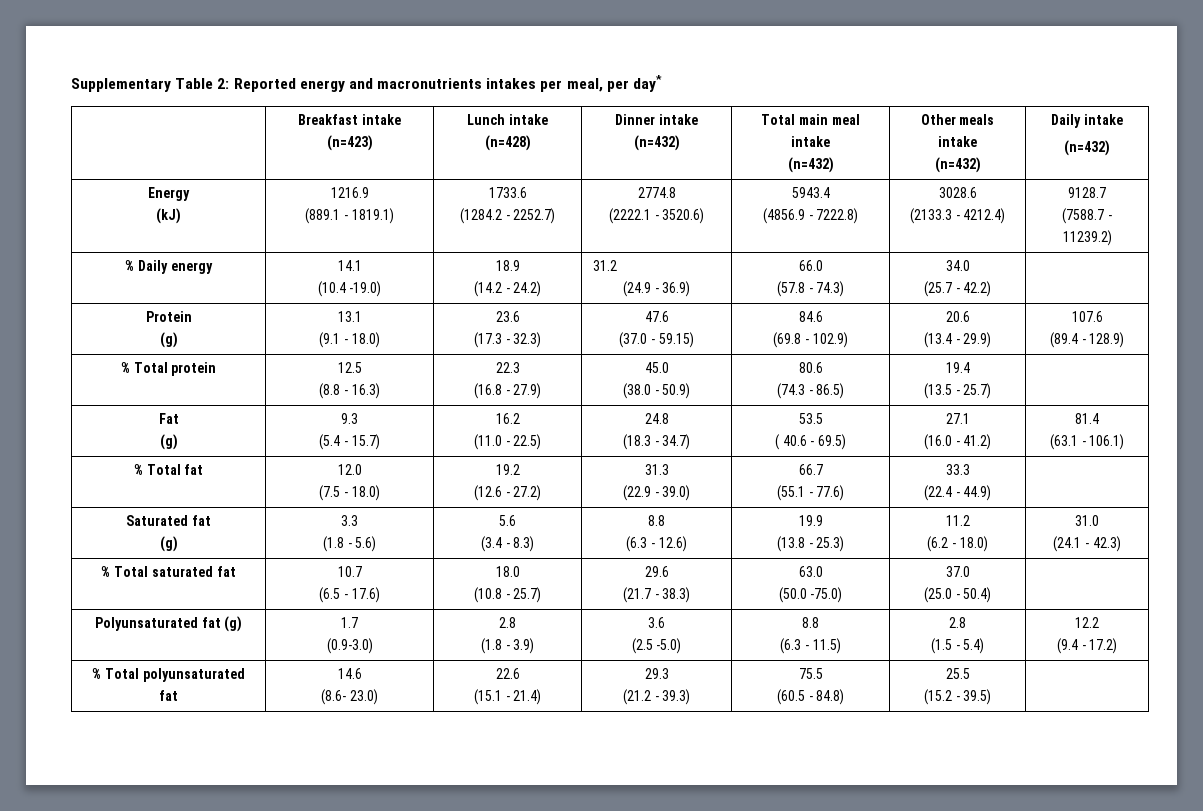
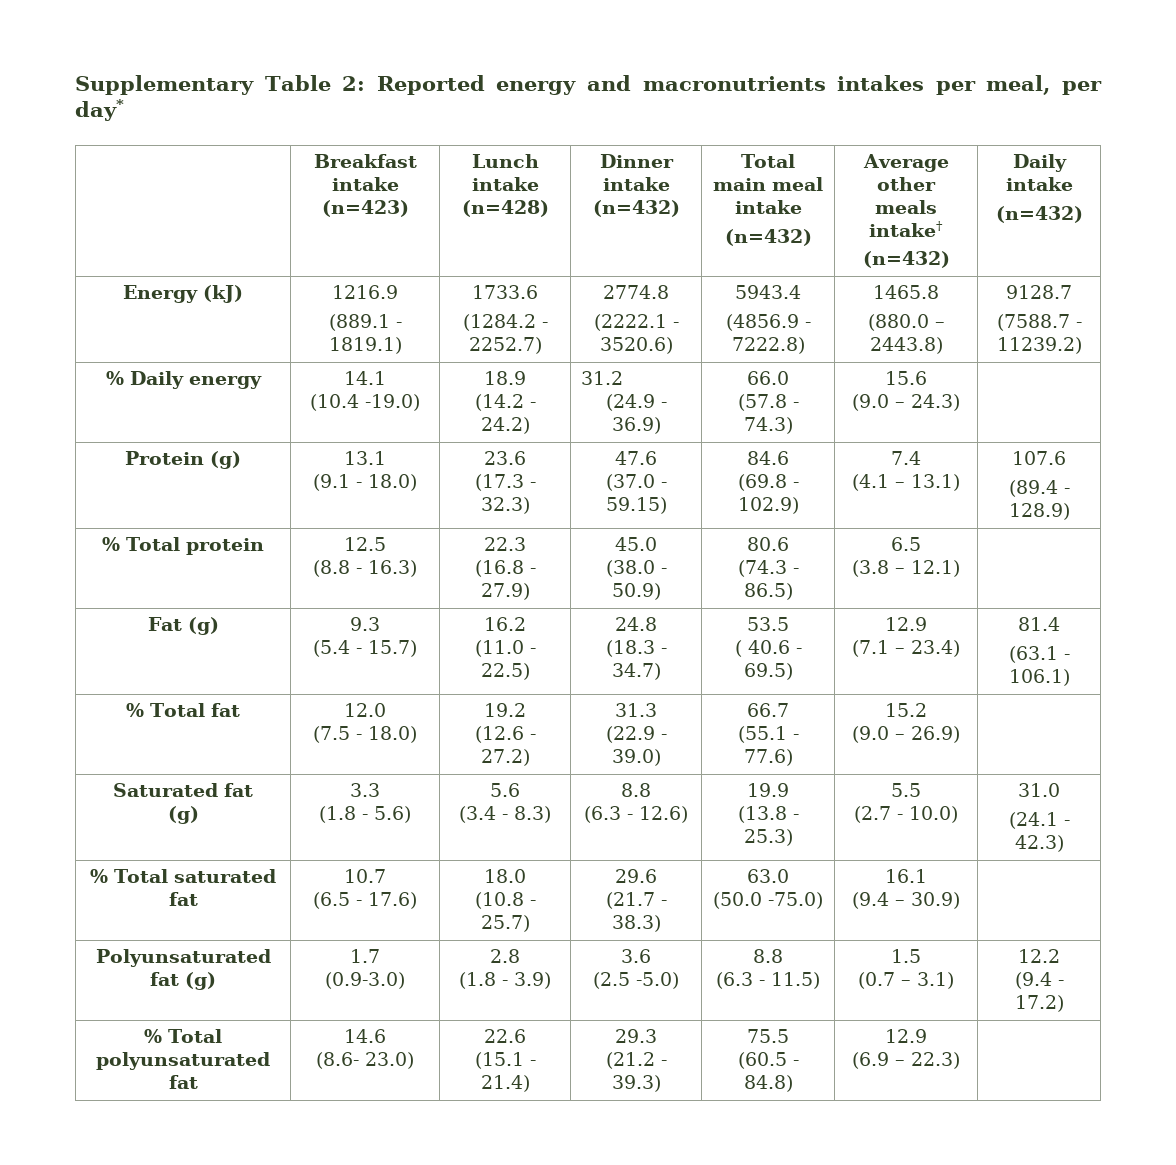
  | Breakfast intake (n=423) | Lunch intake (n=428) | Dinner intake (n=432) | Total main meal intake
- (n=432) | Other meals intake
+ (n=432) | Average other meals intake†
- Energy
- (kJ) | 1216.9
+ Energy (kJ) | 1216.9
  (889.1 - 1819.1) | 1733.6
  (1284.2 - 2252.7) | 2774.8
  (2222.1 - 3520.6) | 5943.4
- (4856.9 - 7222.8) | 3028.6
- (2133.3 - 4212.4) | 9128.7
+ (4856.9 - 7222.8) | 1465.8
+ (880.0 – 2443.8) | 9128.7
  % Daily energy | 14.1
  (10.4 -19.0) | 18.9
  (14.2 - 24.2) | 31.2
  (24.9 - 36.9) | 66.0
- (57.8 - 74.3) | 34.0
- (25.7 - 42.2) |
+ (57.8 - 74.3) | 15.6
+ (9.0 – 24.3) |
- Protein
- (g) | 13.1
+ Protein (g) | 13.1
  (9.1 - 18.0) | 23.6
  (17.3 - 32.3) | 47.6
  (37.0 - 59.15) | 84.6
- (69.8 - 102.9) | 20.6
- (13.4 - 29.9) | 107.6
+ (69.8 - 102.9) | 7.4
+ (4.1 – 13.1) | 107.6
  % Total protein | 12.5
  (8.8 - 16.3) | 22.3
  (16.8 - 27.9) | 45.0
  (38.0 - 50.9) | 80.6
- (74.3 - 86.5) | 19.4
- (13.5 - 25.7) |
+ (74.3 - 86.5) | 6.5
+ (3.8 – 12.1) |
- Fat
- (g) | 9.3
+ Fat (g) | 9.3
  (5.4 - 15.7) | 16.2
  (11.0 - 22.5) | 24.8
  (18.3 - 34.7) | 53.5
- ( 40.6 - 69.5) | 27.1
- (16.0 - 41.2) | 81.4
+ ( 40.6 - 69.5) | 12.9
+ (7.1 – 23.4) | 81.4
  % Total fat | 12.0
  (7.5 - 18.0) | 19.2
  (12.6 - 27.2) | 31.3
  (22.9 - 39.0) | 66.7
- (55.1 - 77.6) | 33.3
- (22.4 - 44.9) |
+ (55.1 - 77.6) | 15.2
+ (9.0 – 26.9) |
  Saturated fat
  (g) | 3.3
  (1.8 - 5.6) | 5.6
  (3.4 - 8.3) | 8.8
  (6.3 - 12.6) | 19.9
- (13.8 - 25.3) | 11.2
- (6.2 - 18.0) | 31.0
+ (13.8 - 25.3) | 5.5
+ (2.7 - 10.0) | 31.0
  % Total saturated fat | 10.7
  (6.5 - 17.6) | 18.0
  (10.8 - 25.7) | 29.6
  (21.7 - 38.3) | 63.0
- (50.0 -75.0) | 37.0
- (25.0 - 50.4) |
+ (50.0 -75.0) | 16.1
+ (9.4 – 30.9) |
  Polyunsaturated fat (g) | 1.7
  (0.9-3.0) | 2.8
  (1.8 - 3.9) | 3.6
  (2.5 -5.0) | 8.8
- (6.3 - 11.5) | 2.8
- (1.5 - 5.4) | 12.2
+ (6.3 - 11.5) | 1.5
+ (0.7 – 3.1) | 12.2
  % Total polyunsaturated fat | 14.6
  (8.6- 23.0) | 22.6
  (15.1 - 21.4) | 29.3
  (21.2 - 39.3) | 75.5
- (60.5 - 84.8) | 25.5
- (15.2 - 39.5) |
+ (60.5 - 84.8) | 12.9
+ (6.9 – 22.3) |

